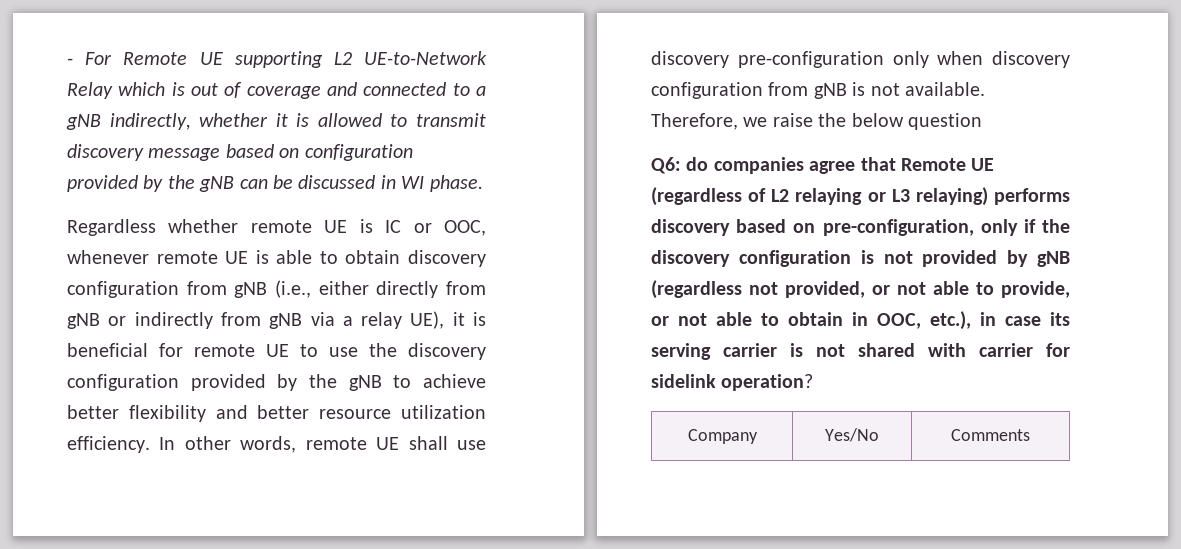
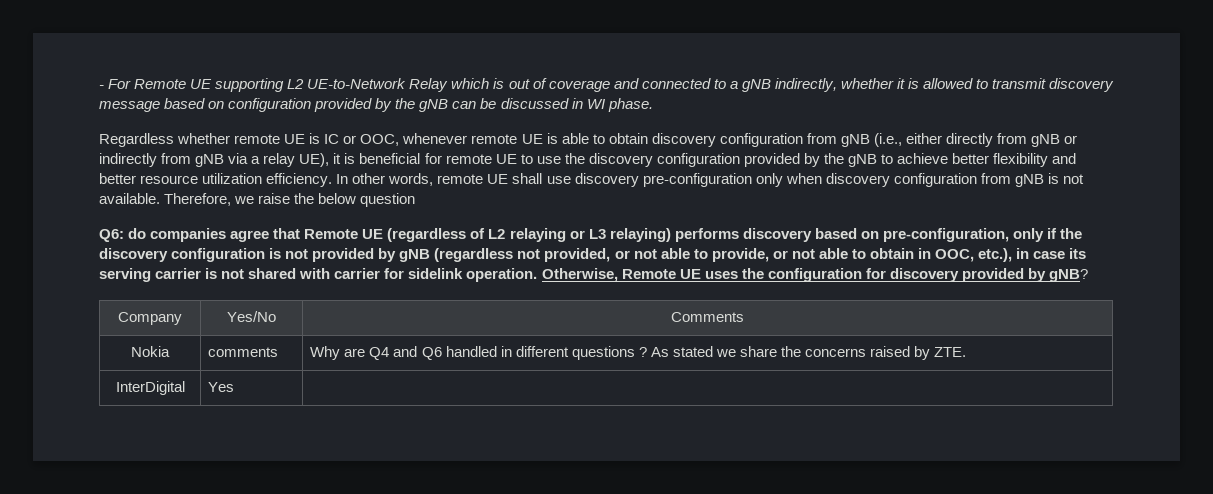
- Q6: do companies agree that Remote UE (regardless of L2 relaying or L3 relaying) performs discovery based on pre-configuration, only if the discovery configuration is not provided by gNB (regardless not provided, or not able to provide, or not able to obtain in OOC, etc.), in case its serving carrier is not shared with carrier for sidelink operation?
+ Q6: do companies agree that Remote UE (regardless of L2 relaying or L3 relaying) performs discovery based on pre-configuration, only if the discovery configuration is not provided by gNB (regardless not provided, or not able to provide, or not able to obtain in OOC, etc.), in case its serving carrier is not shared with carrier for sidelink operation. Otherwise, Remote UE uses the configuration for discovery provided by gNB?
  Company | Yes/No | Comments
+ Nokia | comments | Why are Q4 and Q6 handled in different questions ? As stated we share the concerns raised by ZTE.
+ InterDigital | Yes |

